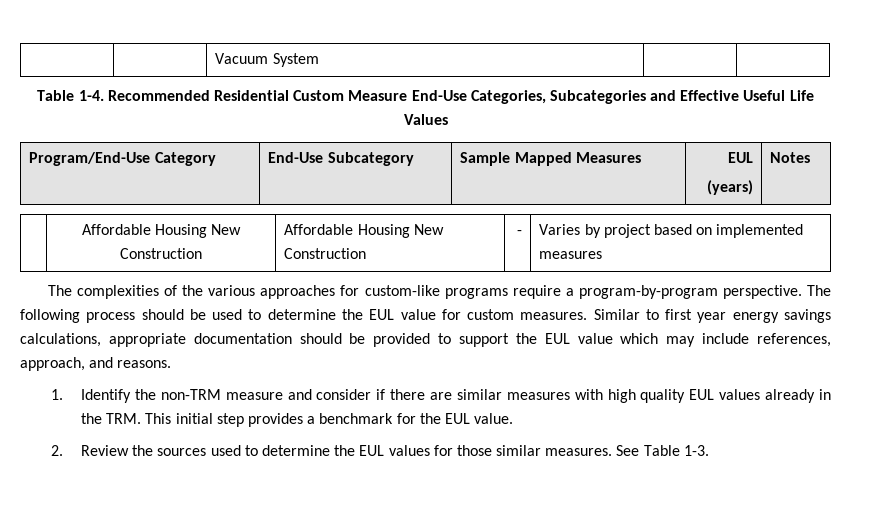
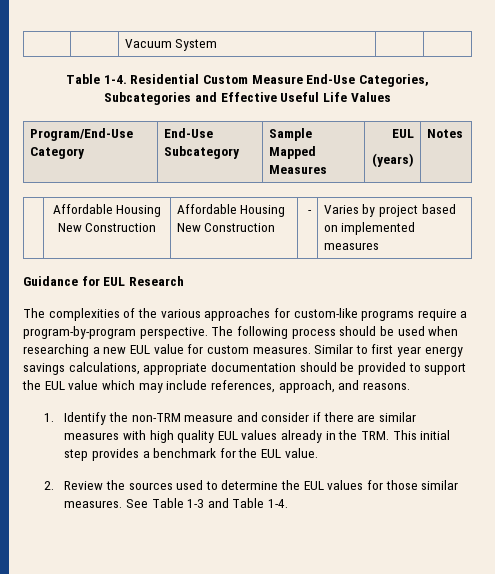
- Recommended Residential Custom Measure End-Use Categories, Subcategories and Effective Useful Life Values
+ Residential Custom Measure End-Use Categories, Subcategories and Effective Useful Life Values
+ Guidance for EUL Research
- The following process should be used to determine the EUL value for custom measures.
+ The following process should be used when researching a new EUL value for custom measures.
- See Table 1-3.
+ See Table 1-3 and Table 1-4.

